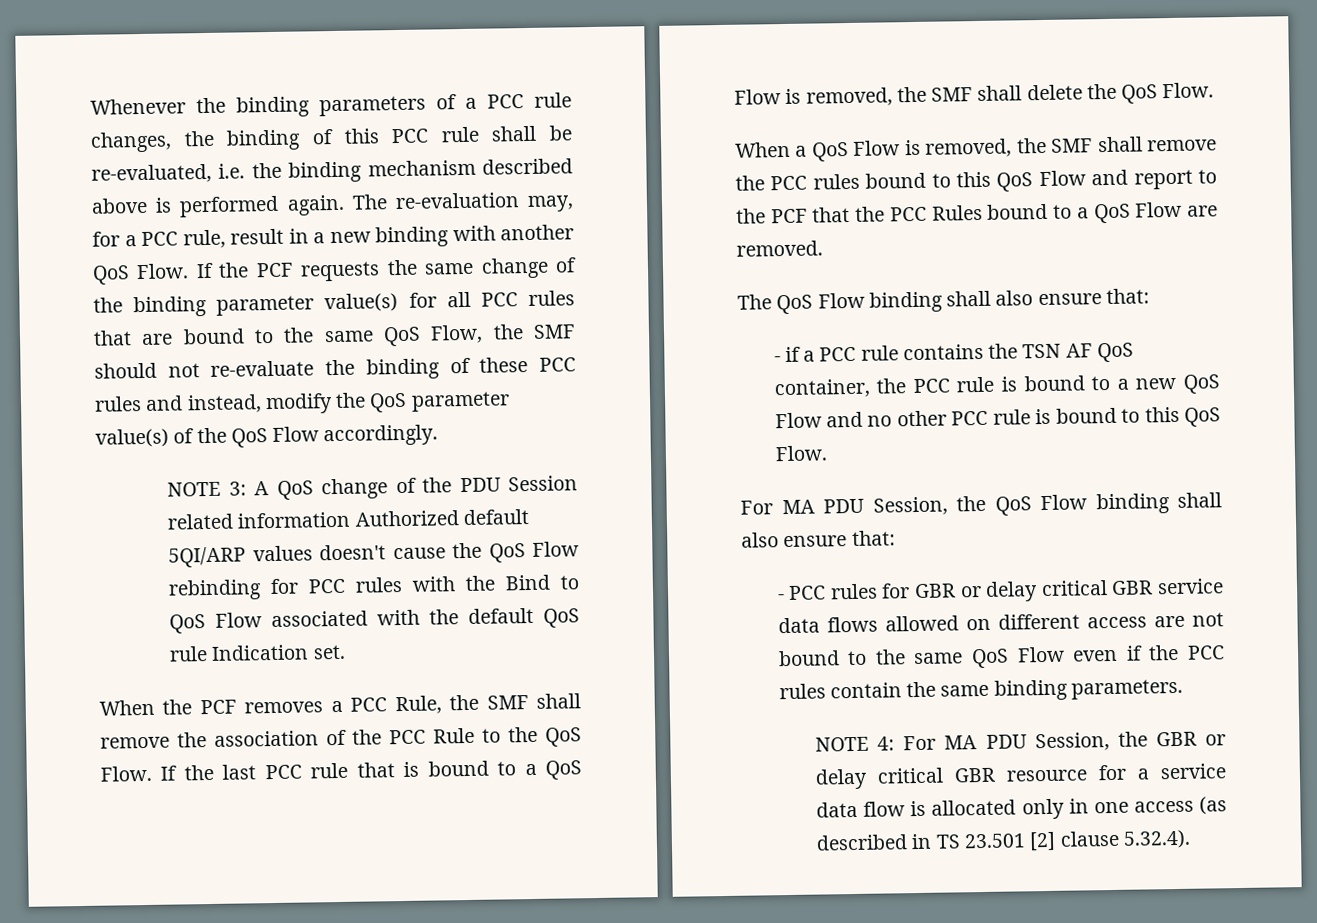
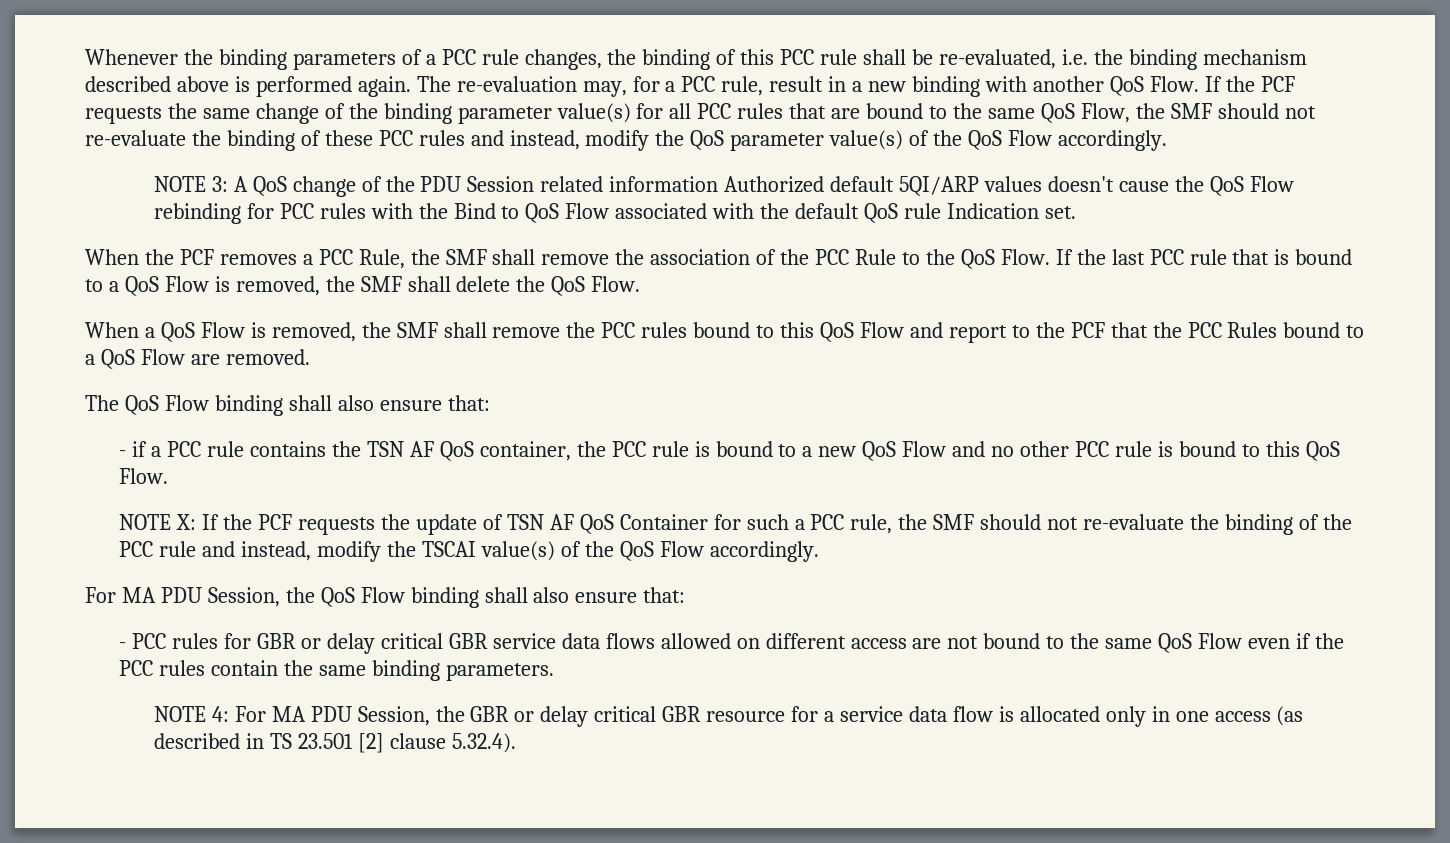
+ NOTE X: If the PCF requests the update of TSN AF QoS Container for such a PCC rule, the SMF should not re-evaluate the binding of the PCC rule and instead, modify the TSCAI value(s) of the QoS Flow accordingly.

